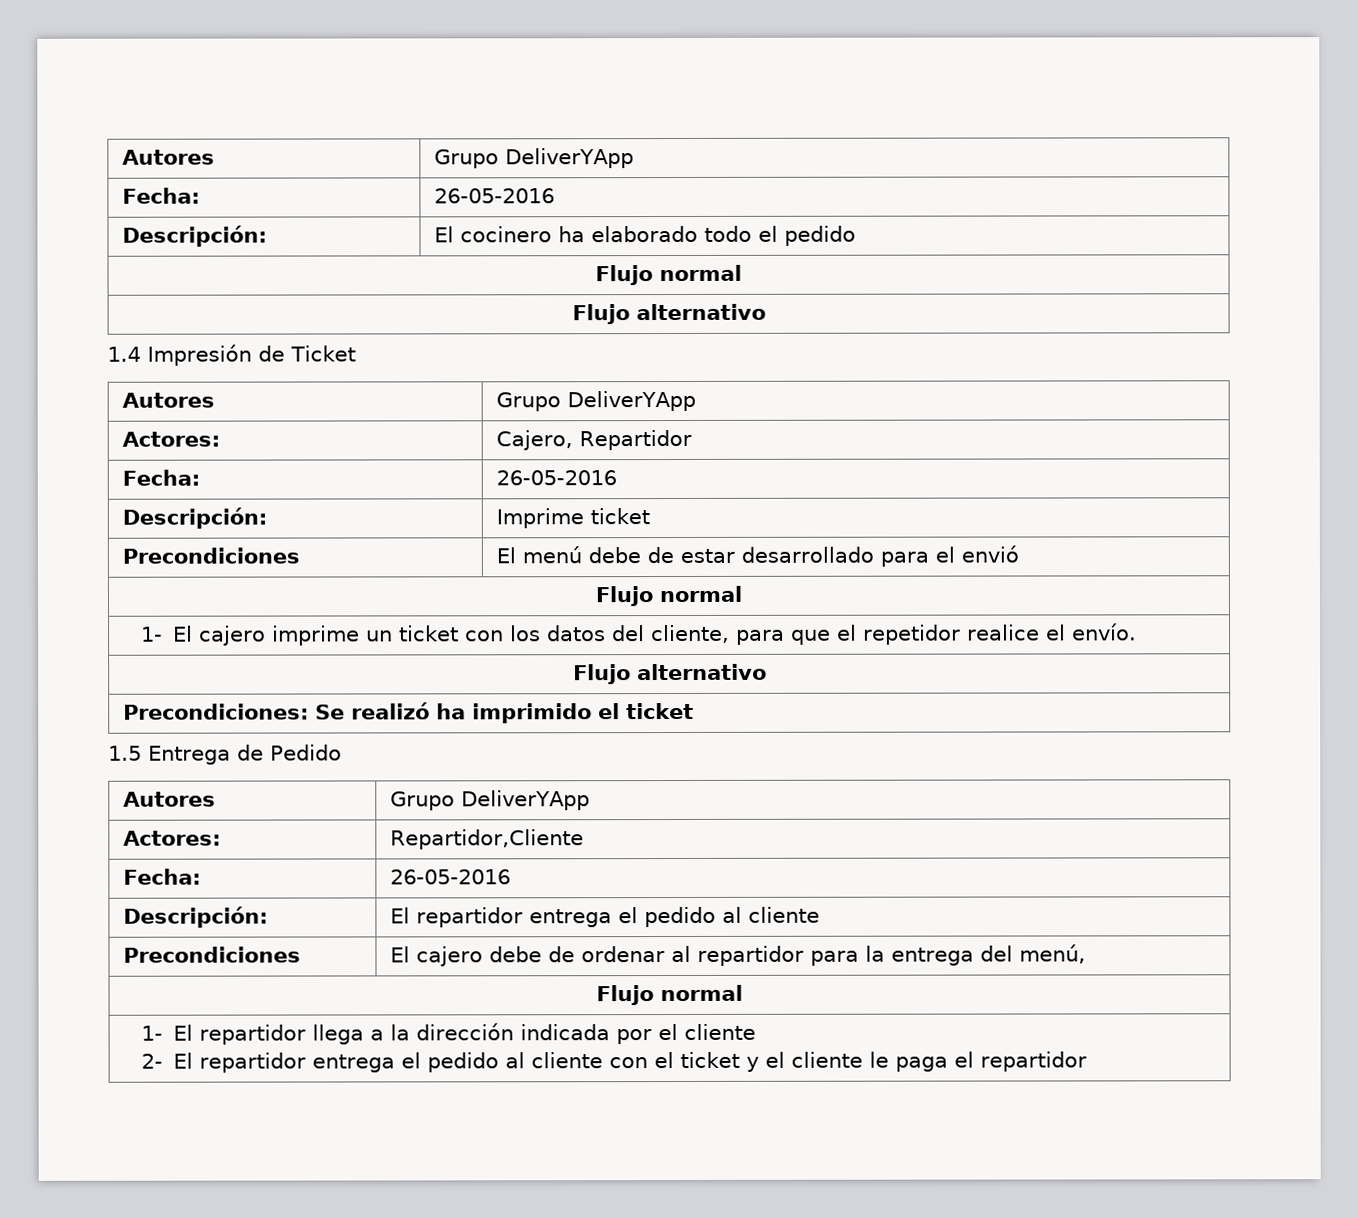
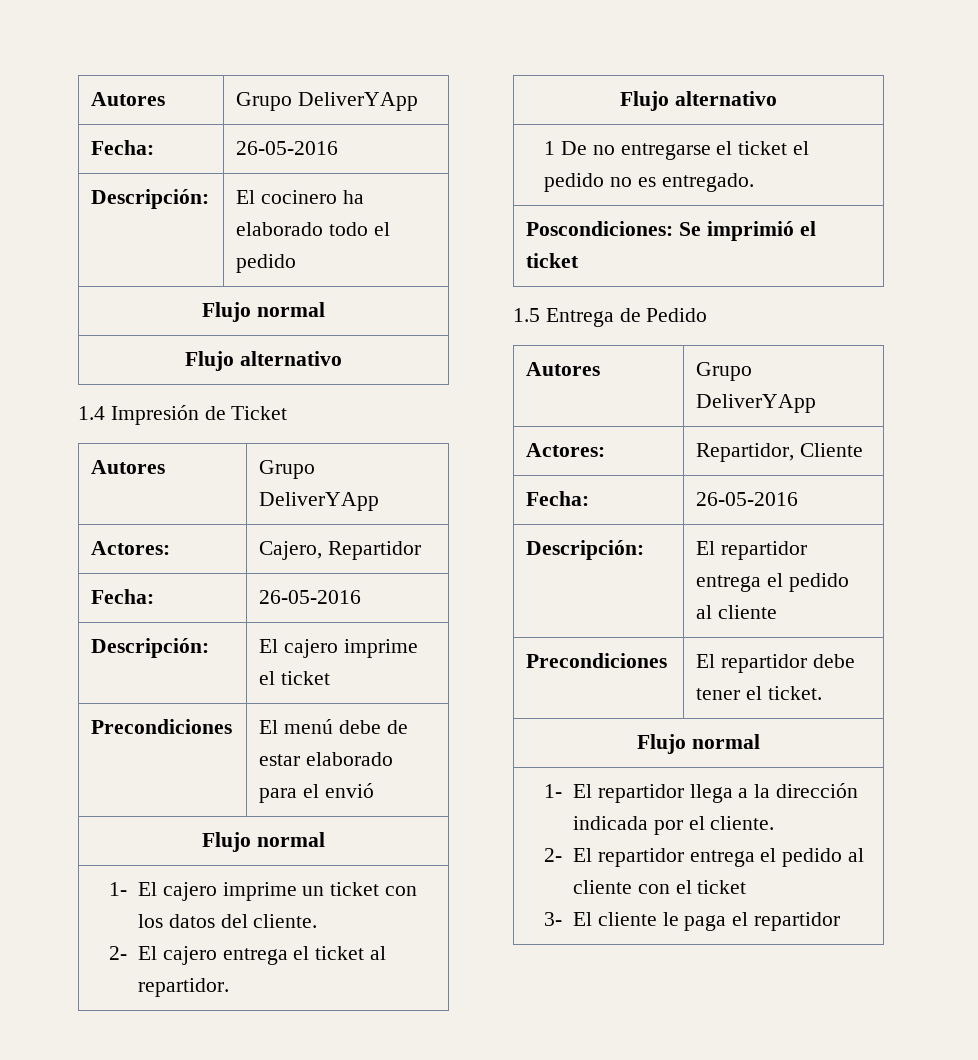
- Descripción: | Imprime ticket
+ Descripción: | El cajero imprime el ticket
- Precondiciones | El menú debe de estar desarrollado para el envió
+ Precondiciones | El menú debe de estar elaborado para el envió
- 1- El cajero imprime un ticket con los datos del cliente, para que el repetidor realice el envío.
+ 1- El cajero imprime un ticket con los datos del cliente.
+ 2- El cajero entrega el ticket al repartidor.
  Flujo alternativo
- Precondiciones: Se realizó ha imprimido el ticket
+ 1 De no entregarse el ticket el pedido no es entregado.
+ Poscondiciones: Se imprimió el ticket
- Actores: | Repartidor,Cliente
+ Actores: | Repartidor, Cliente
- Precondiciones | El cajero debe de ordenar al repartidor para la entrega del menú,
+ Precondiciones | El repartidor debe tener el ticket.
- 1- El repartidor llega a la dirección indicada por el cliente
- 2- El repartidor entrega el pedido al cliente con el ticket y el cliente le paga el repartidor
+ 1- El repartidor llega a la dirección indicada por el cliente.
+ 2- El repartidor entrega el pedido al cliente con el ticket
+ 3- El cliente le paga el repartidor

